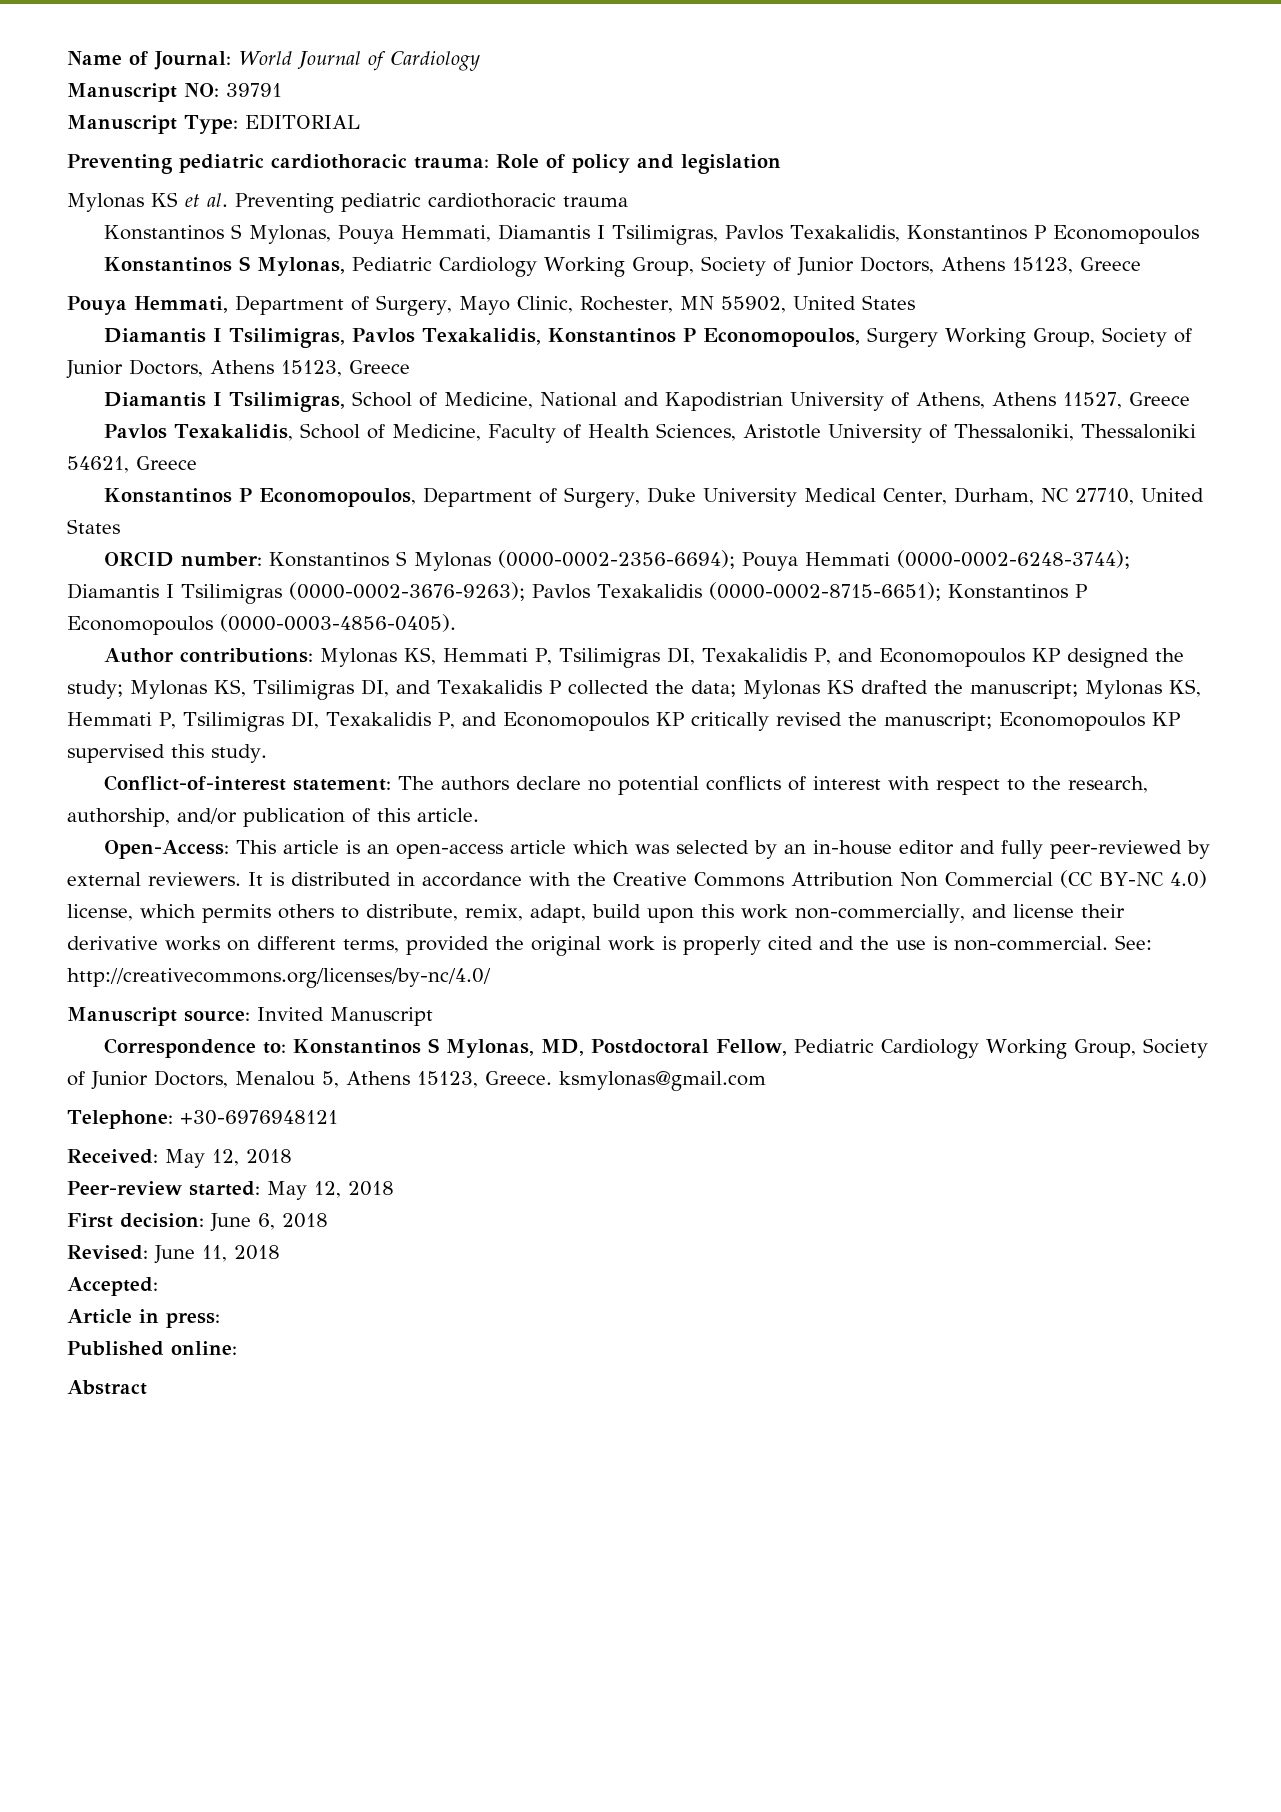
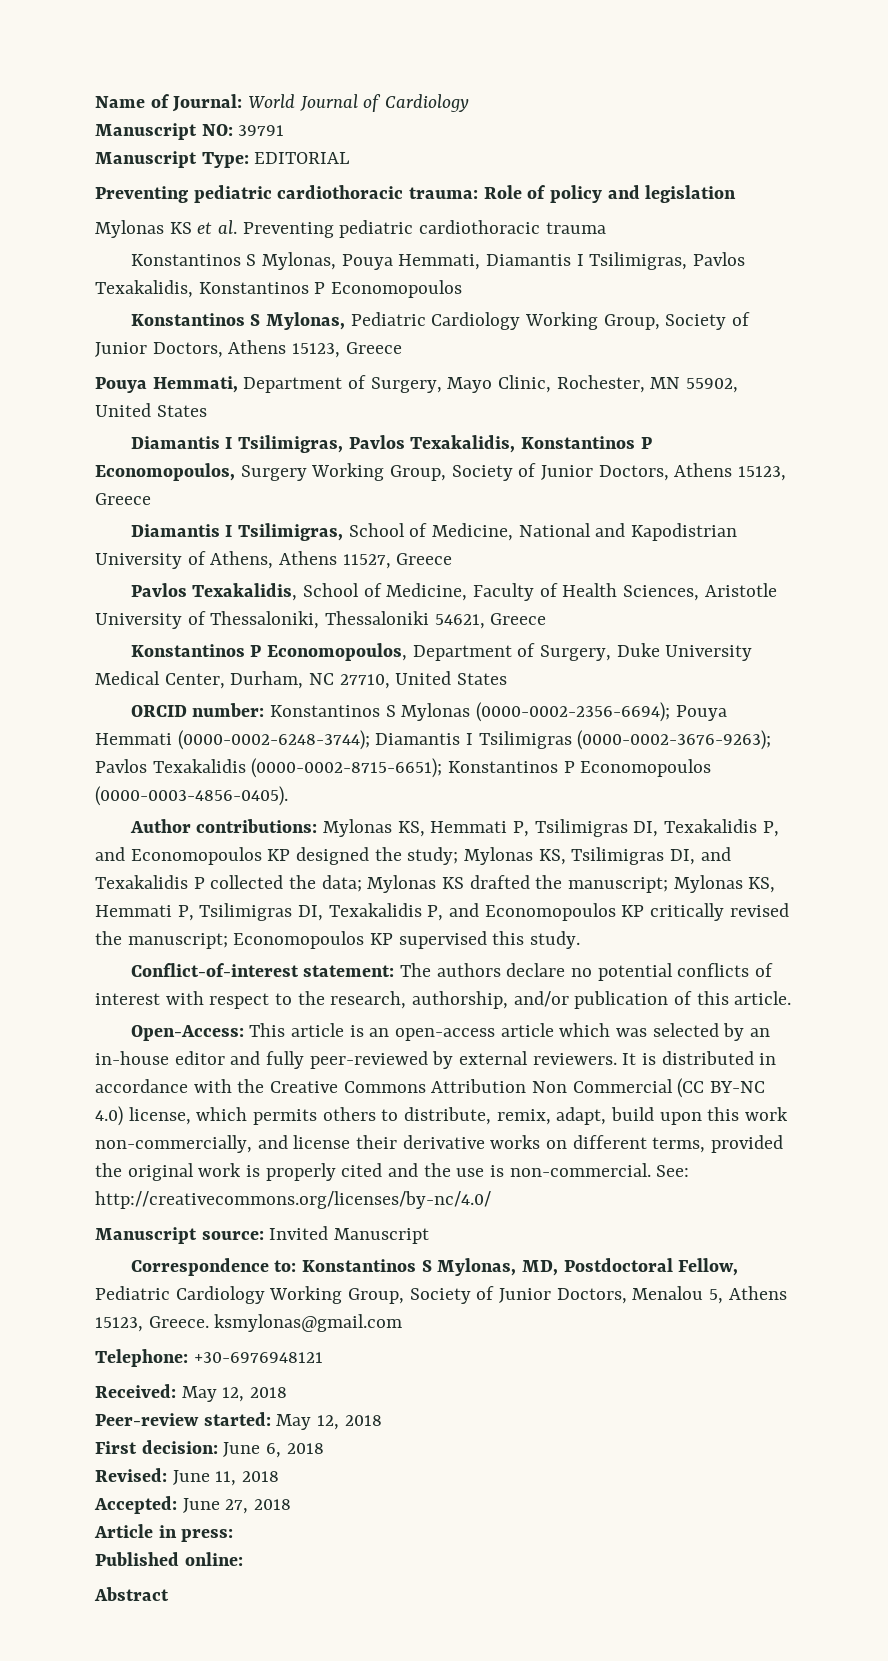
- Accepted:
+ Accepted: June 27, 2018

